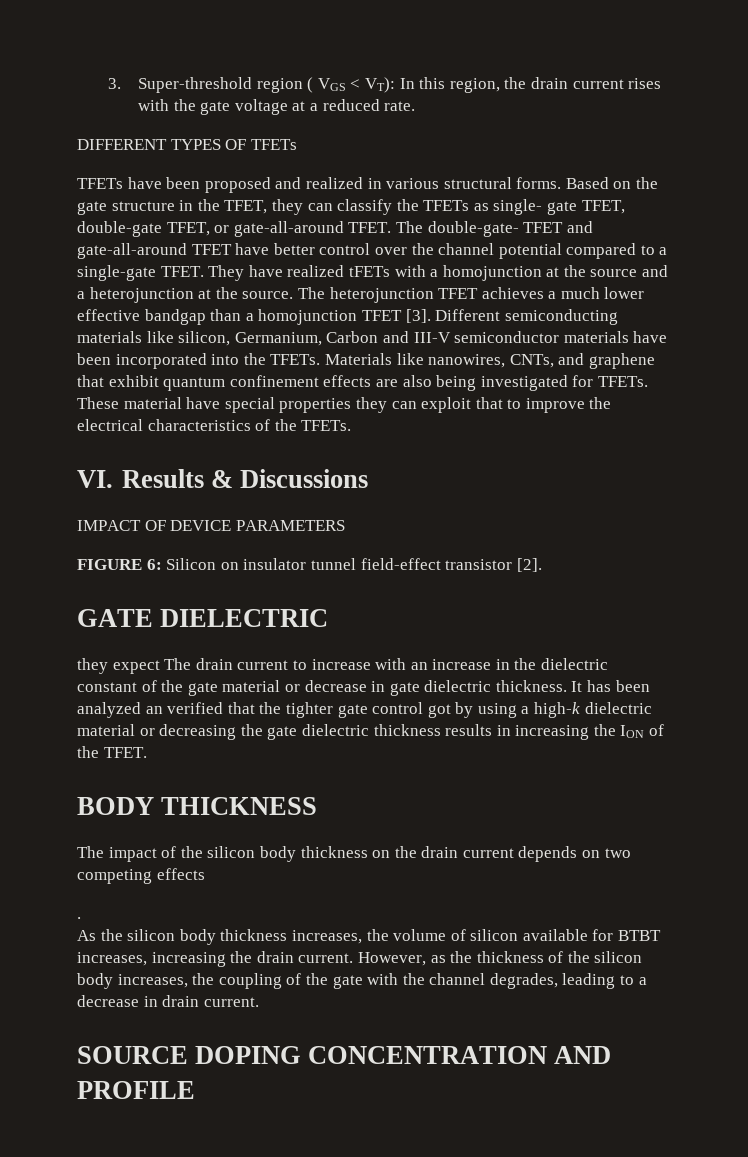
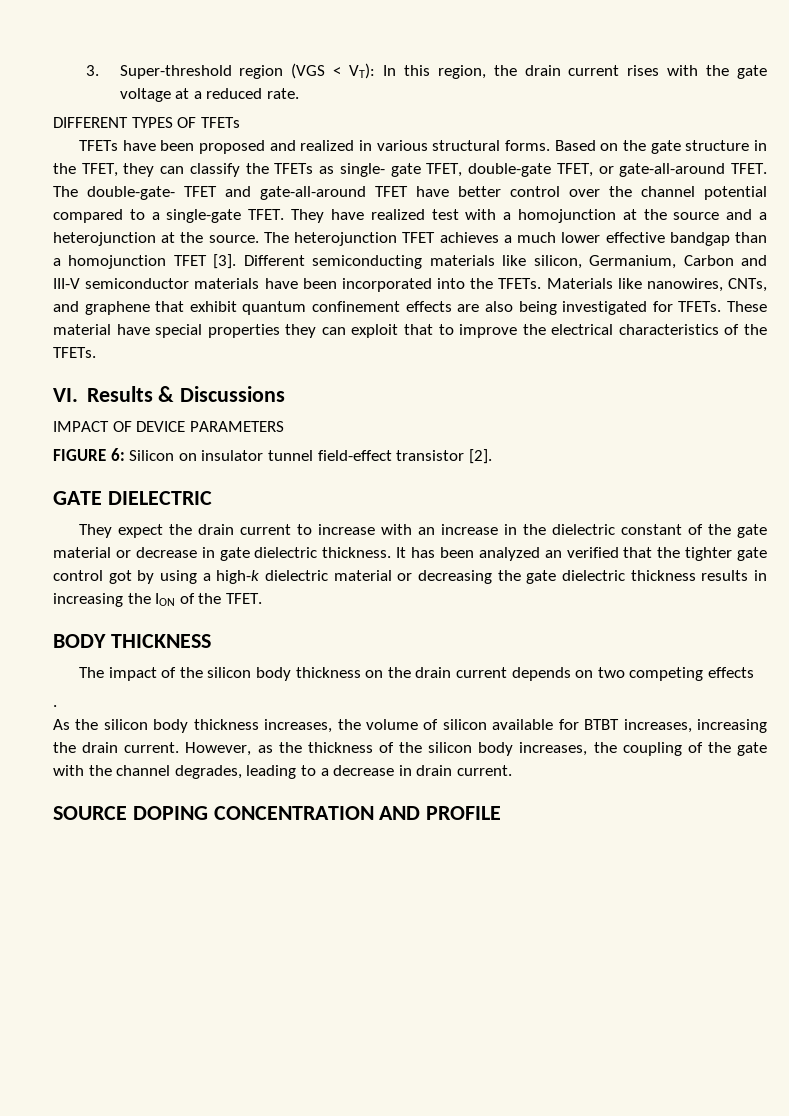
- 3. Super-threshold region ( VGS < VT): In this region, the drain current rises with the gate voltage at a reduced rate.
+ 3. Super-threshold region (VGS < VT): In this region, the drain current rises with the gate voltage at a reduced rate.
- They have realized tFETs with a homojunction at the source and a heterojunction at the source.
+ They have realized test with a homojunction at the source and a heterojunction at the source.
- they expect The drain current to increase with an increase in the dielectric constant of the gate material or decrease in gate dielectric thickness.
+ They expect the drain current to increase with an increase in the dielectric constant of the gate material or decrease in gate dielectric thickness.

